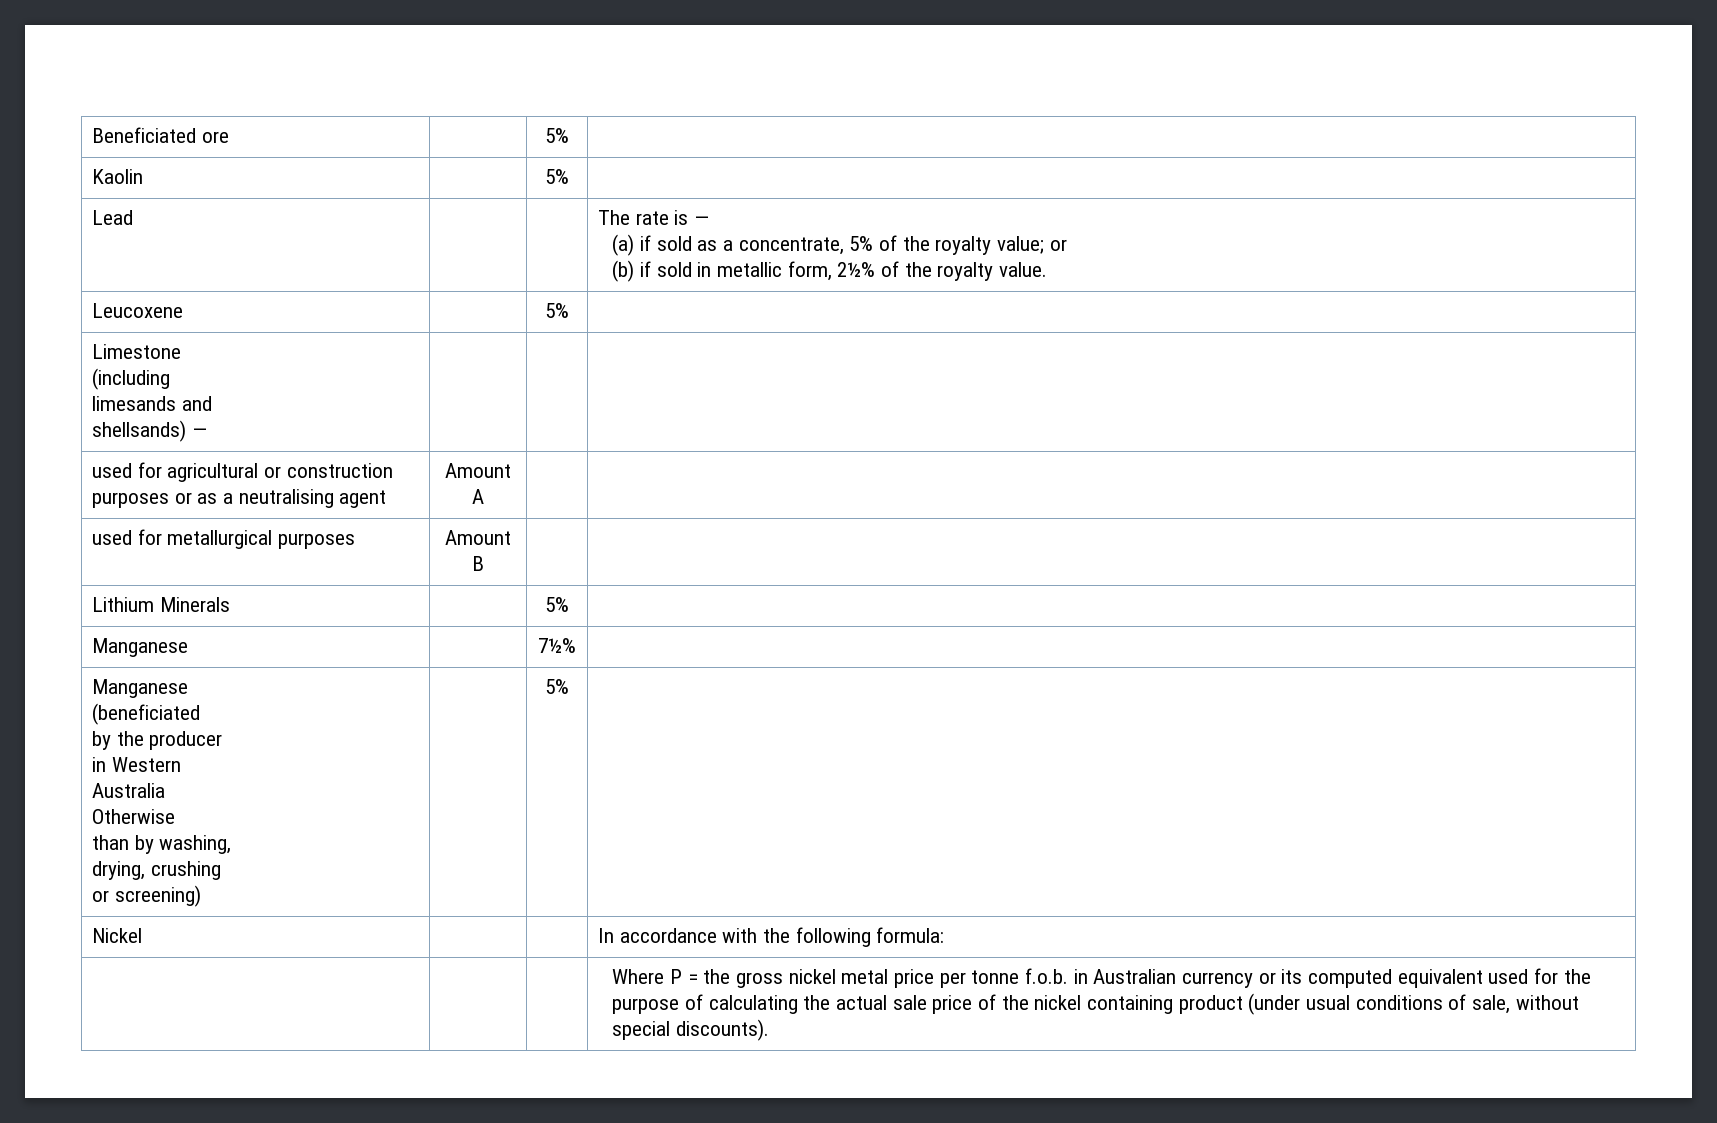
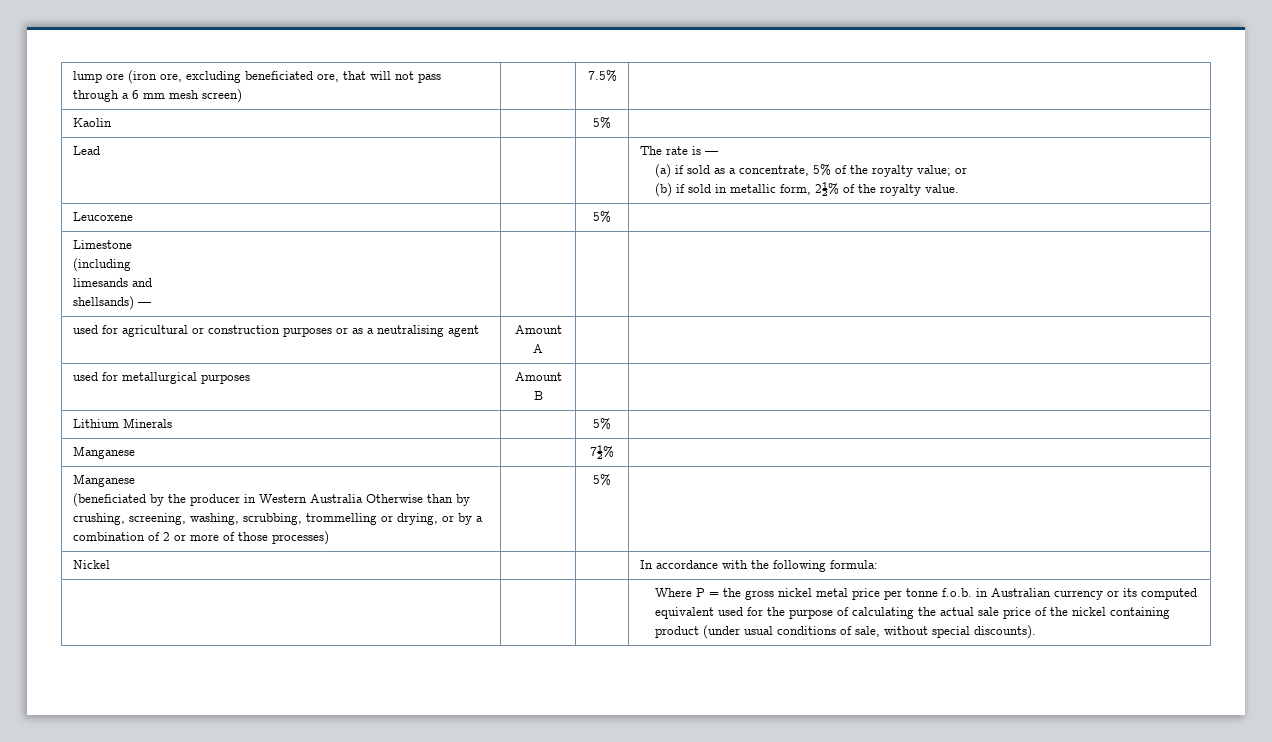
- Beneficiated ore | | 5% |
+ lump ore (iron ore, excluding beneficiated ore, that will not pass through a 6 mm mesh screen) | | 7.5% |
  Manganese | | 7½% |
  Manganese
- (beneficiated
- by the producer
- in Western
- Australia
- Otherwise
- than by washing,
- drying, crushing
- or screening) | | 5% |
+ (beneficiated by the producer in Western Australia Otherwise than by crushing, screening, washing, scrubbing, trommelling or drying, or by a combination of 2 or more of those processes) | | 5% |

